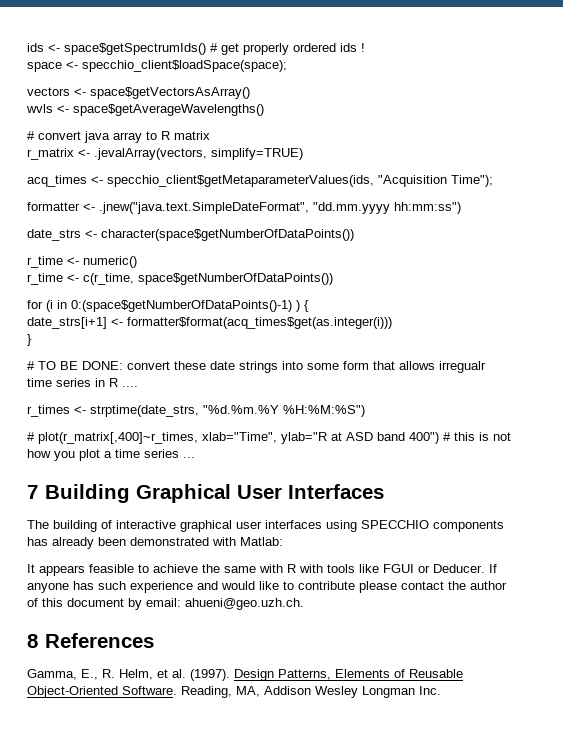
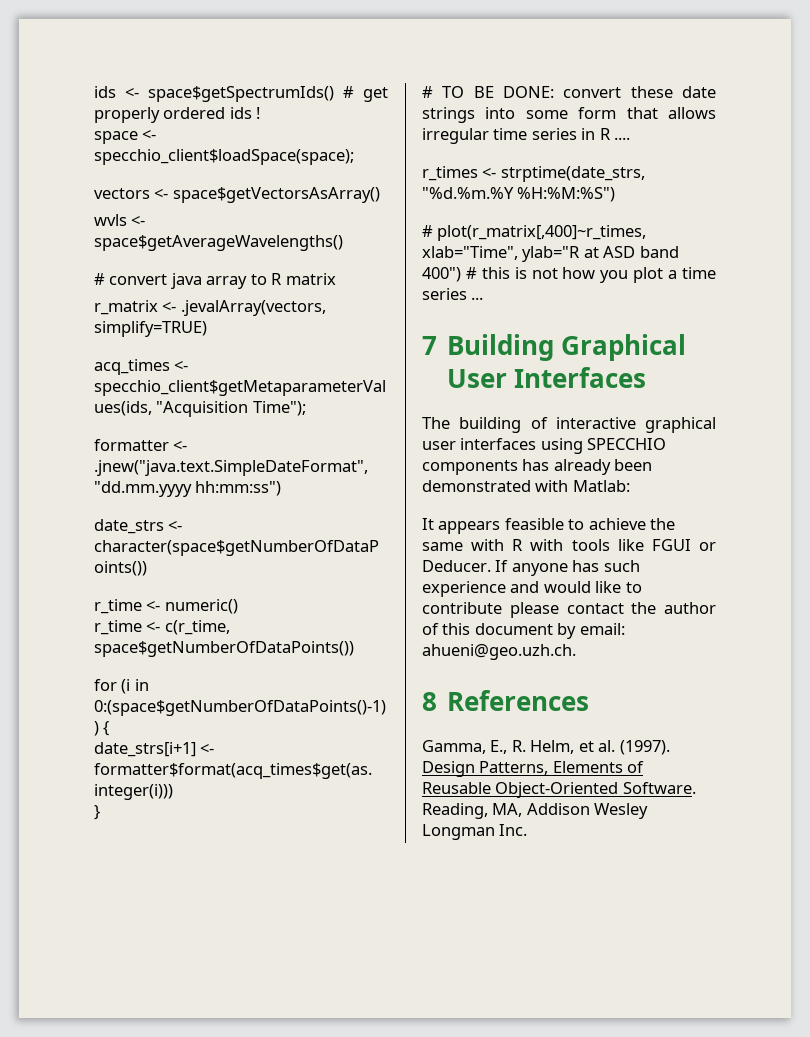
- # TO BE DONE: convert these date strings into some form that allows irregualr time series in R ....
+ # TO BE DONE: convert these date strings into some form that allows irregular time series in R ....

